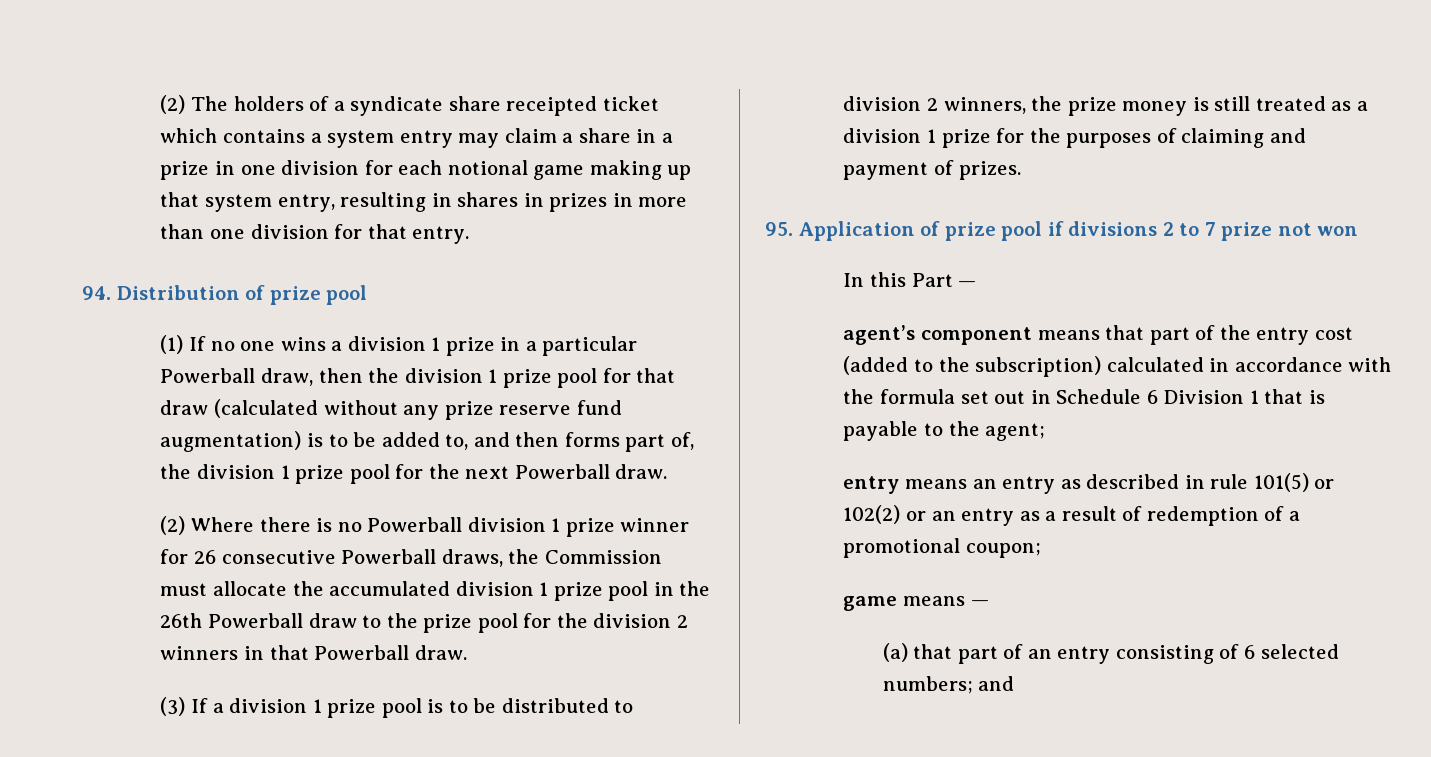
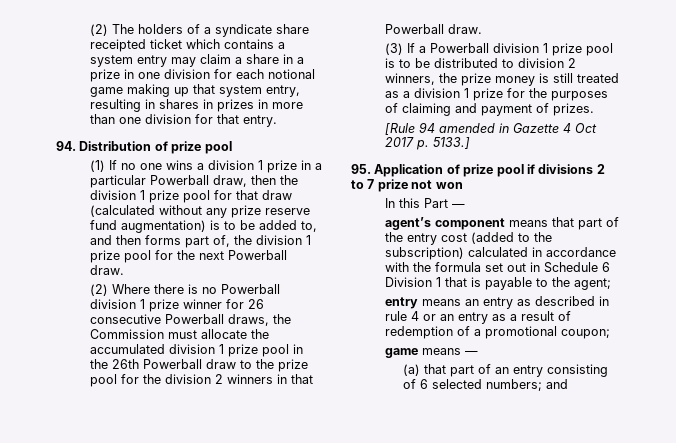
- (3) If a division 1 prize pool is to be distributed to division 2 winners, the prize money is still treated as a division 1 prize for the purposes of claiming and payment of prizes.
+ (3) If a Powerball division 1 prize pool is to be distributed to division 2 winners, the prize money is still treated as a division 1 prize for the purposes of claiming and payment of prizes.
+ [Rule 94 amended in Gazette 4 Oct 2017 p. 5133.]
- entry means an entry as described in rule 101(5) or 102(2) or an entry as a result of redemption of a promotional coupon;
+ entry means an entry as described in rule 4 or an entry as a result of redemption of a promotional coupon;

